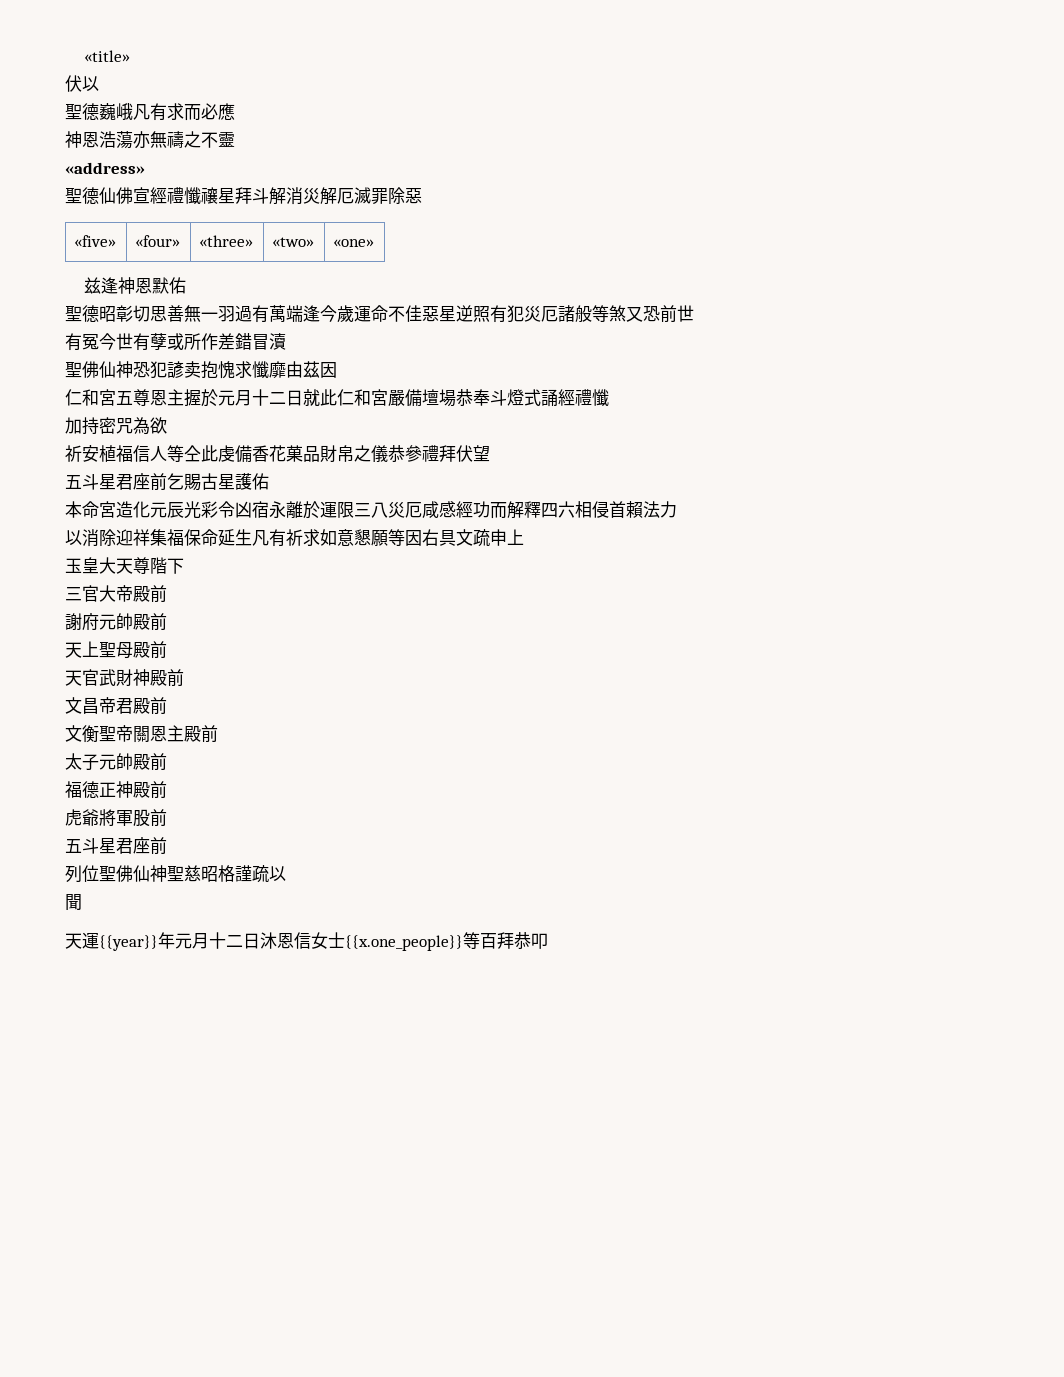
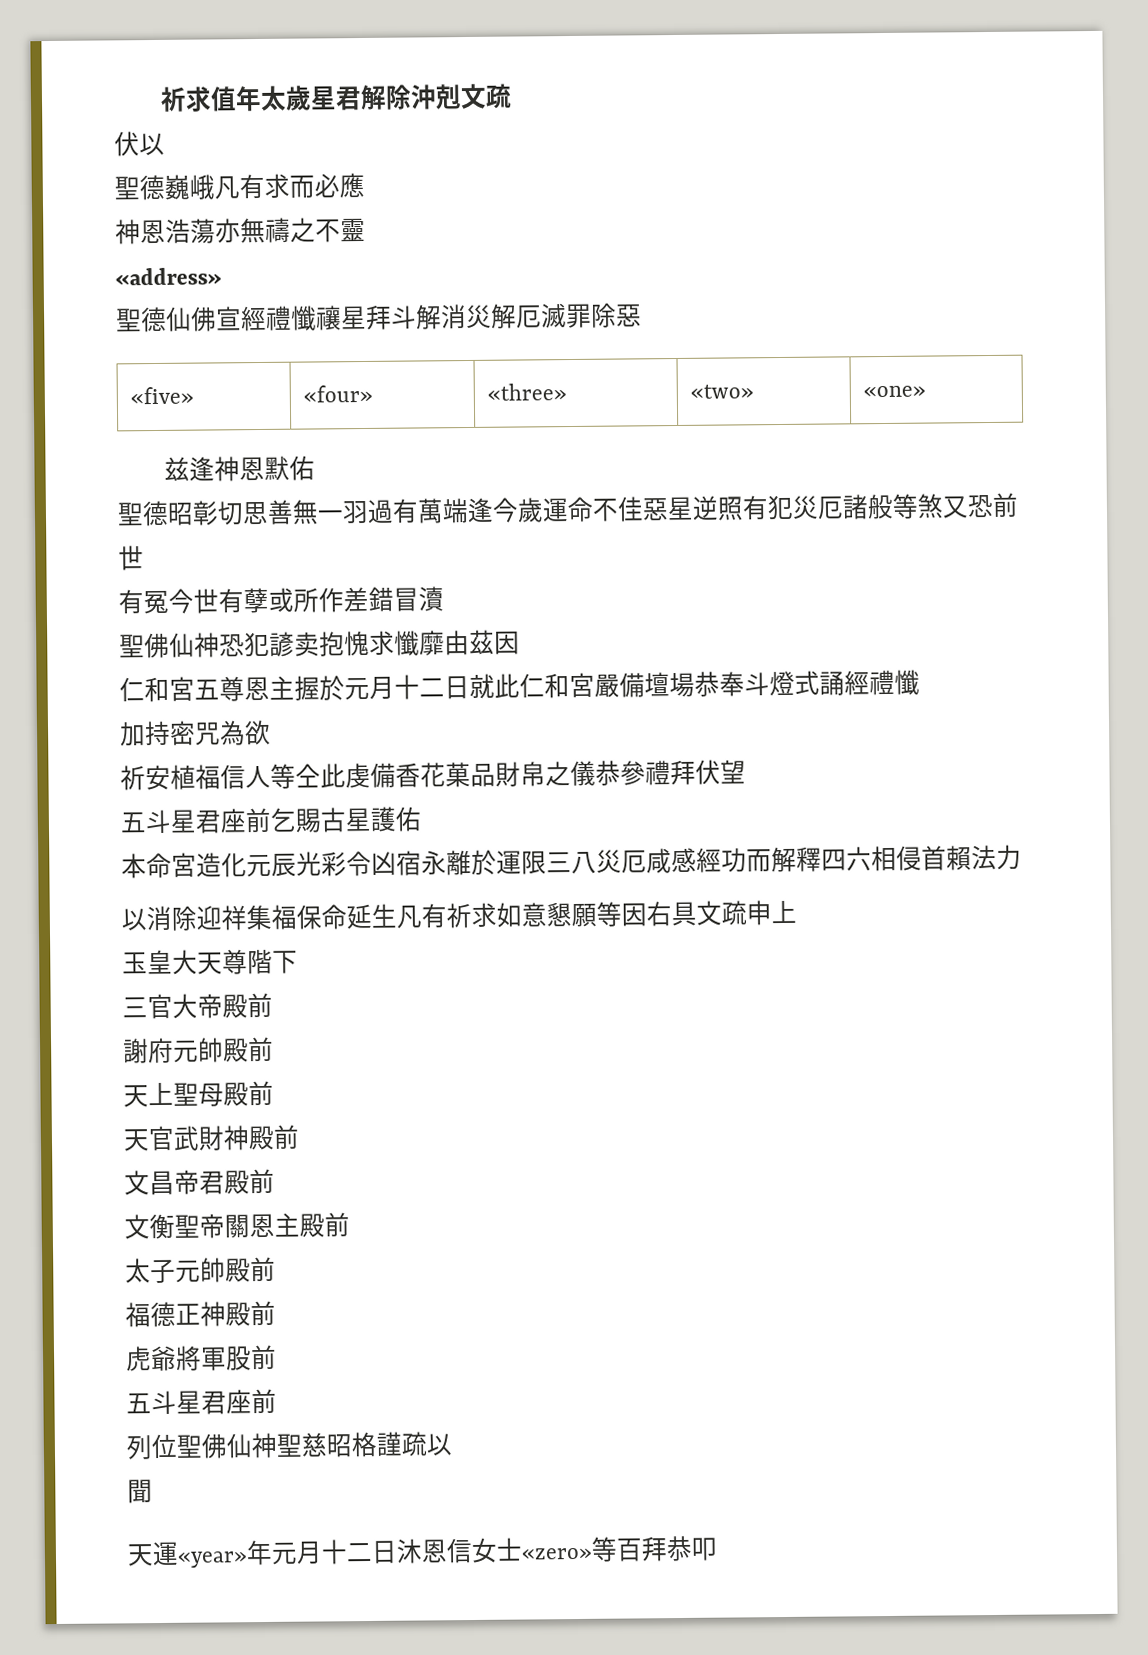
- «title»
+ 祈求值年太歲星君解除沖剋文疏
- 天運{{year}}年元月十二日沐恩信女士{{x.one_people}}等百拜恭叩
+ 天運«year»年元月十二日沐恩信女士«zero»等百拜恭叩

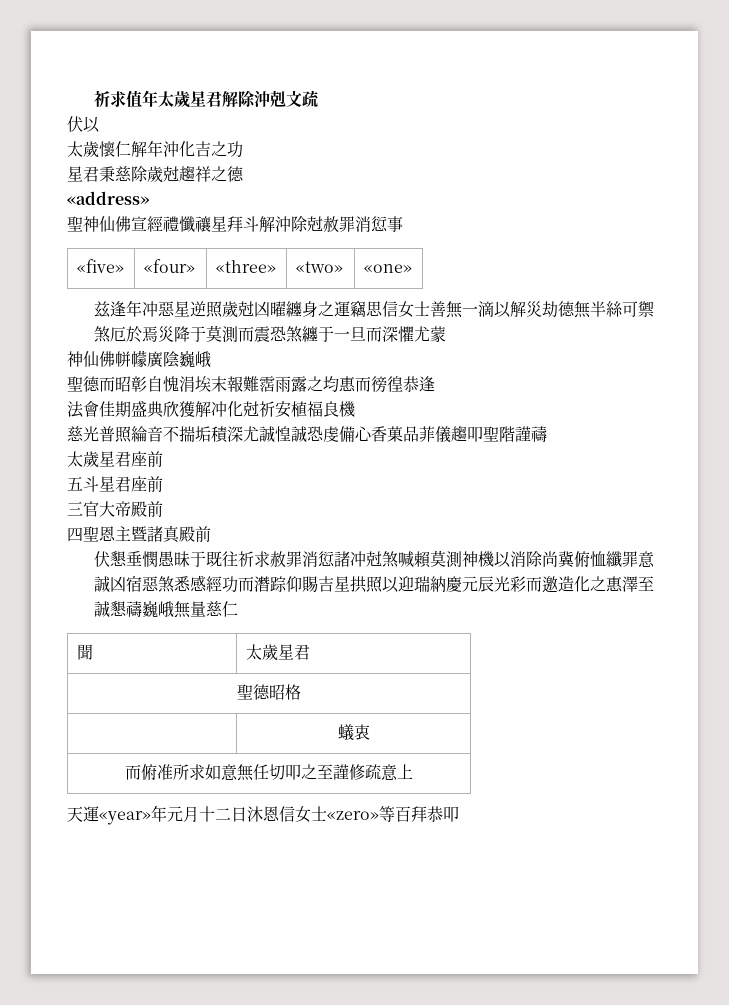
- 聖德巍峨凡有求而必應
- 神恩浩蕩亦無禱之不靈
+ 太歲懷仁解年沖化吉之功
+ 星君秉慈除歲尅趨祥之德
- 聖德仙佛宣經禮懺禳星拜斗解消災解厄滅罪除惡
+ 聖神仙佛宣經禮懺禳星拜斗解沖除尅赦罪消愆事
- 兹逢神恩默佑
- 聖德昭彰切思善無一羽過有萬端逢今歲運命不佳惡星逆照有犯災厄諸般等煞又恐前世
- 有冤今世有孽或所作差錯冒瀆
- 聖佛仙神恐犯諺卖抱愧求懺靡由茲因
- 仁和宮五尊恩主握於元月十二日就此仁和宮嚴備壇場恭奉斗燈式誦經禮懺
- 加持密咒為欲
- 祈安植福信人等仝此虔備香花菓品財帛之儀恭參禮拜伏望
- 五斗星君座前乞賜古星護佑
- 本命宮造化元辰光彩令凶宿永離於運限三八災厄咸感經功而解釋四六相侵首賴法力
- 以消除迎祥集福保命延生凡有祈求如意懇願等因右具文疏申上
- 玉皇大天尊階下
+ 兹逢年冲惡星逆照歲尅凶曜纏身之運竊思信女士善無一滴以解災劫德無半絲可禦煞厄於焉災降于莫測而震恐煞纏于一旦而深懼尤蒙
+ 神仙佛帡幪廣陰巍峨
+ 聖德而昭彰自愧涓埃末報難霑雨露之均惠而徬徨恭逢
+ 法會佳期盛典欣獲解冲化尅祈安植福良機
+ 慈光普照綸音不揣垢積深尤誠惶誠恐虔備心香菓品菲儀趨叩聖階謹禱
+ 太歲星君座前
+ 五斗星君座前
  三官大帝殿前
- 謝府元帥殿前
- 天上聖母殿前
- 天官武財神殿前
- 文昌帝君殿前
- 文衡聖帝關恩主殿前
- 太子元帥殿前
- 福德正神殿前
- 虎爺將軍股前
- 五斗星君座前
- 列位聖佛仙神聖慈昭格謹疏以
- 聞
+ 四聖恩主暨諸真殿前
+ 伏懇垂憫愚昧于既往祈求赦罪消愆諸冲尅煞喊賴莫測神機以消除尚冀俯恤纖罪意誠凶宿惡煞悉感經功而潛踪仰賜吉星拱照以迎瑞納慶元辰光彩而邀造化之惠澤至誠懇禱巍峨無量慈仁
+ 聞 | 太歲星君
+ 聖德昭格
+ | 蟻衷
+ 而俯准所求如意無任切叩之至謹修疏意上

